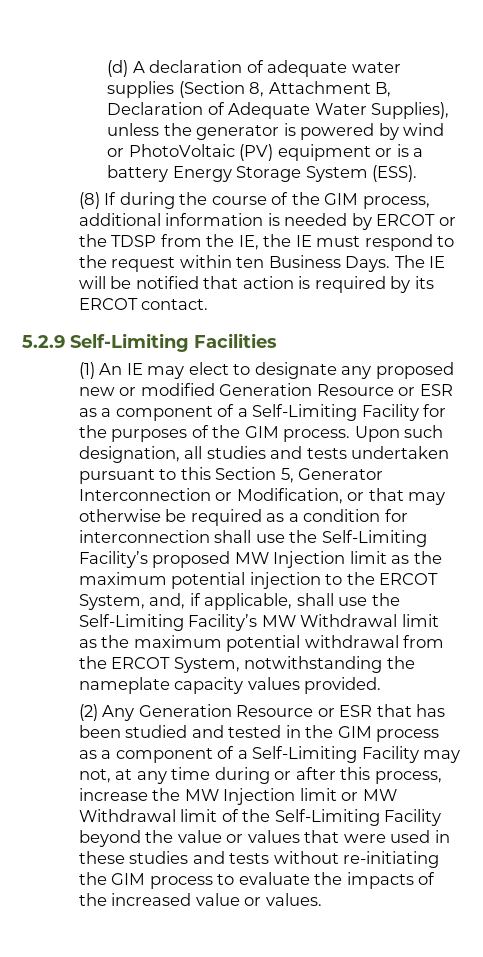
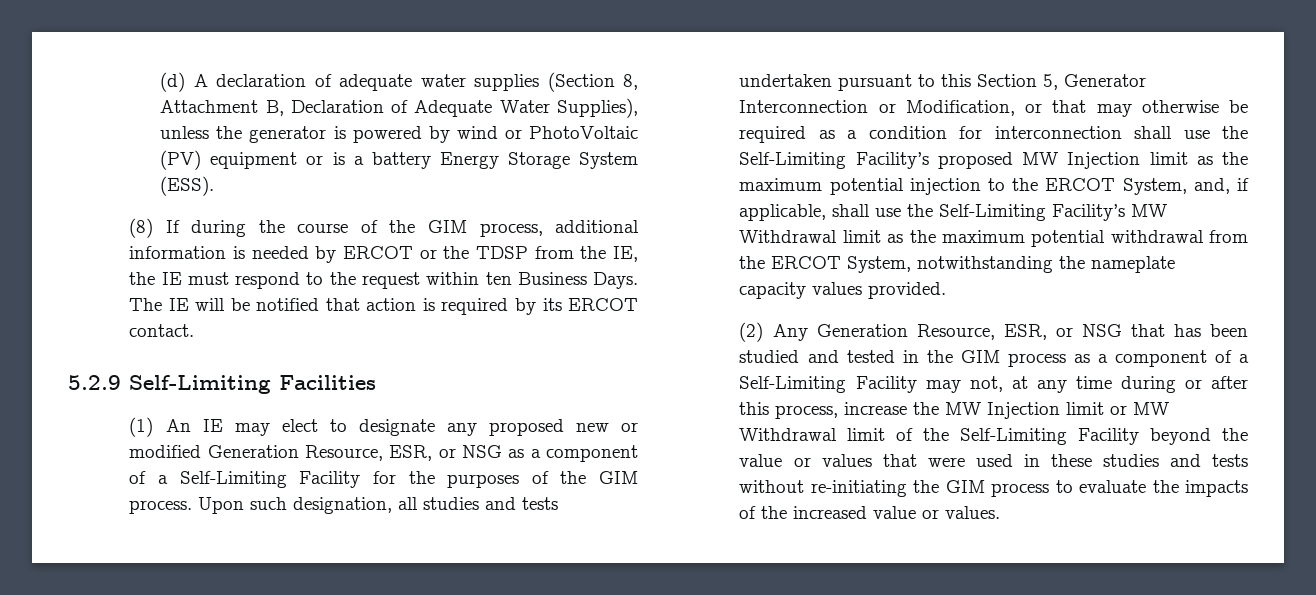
- (1) An IE may elect to designate any proposed new or modified Generation Resource or ESR as a component of a Self-Limiting Facility for the purposes of the GIM process.
+ (1) An IE may elect to designate any proposed new or modified Generation Resource, ESR, or NSG as a component of a Self-Limiting Facility for the purposes of the GIM process.
- (2) Any Generation Resource or ESR that has been studied and tested in the GIM process as a component of a Self-Limiting Facility may not, at any time during or after this process, increase the MW Injection limit or MW Withdrawal limit of the Self-Limiting Facility beyond the value or values that were used in these studies and tests without re-initiating the GIM process to evaluate the impacts of the increased value or values.
+ (2) Any Generation Resource, ESR, or NSG that has been studied and tested in the GIM process as a component of a Self-Limiting Facility may not, at any time during or after this process, increase the MW Injection limit or MW Withdrawal limit of the Self-Limiting Facility beyond the value or values that were used in these studies and tests without re-initiating the GIM process to evaluate the impacts of the increased value or values.

